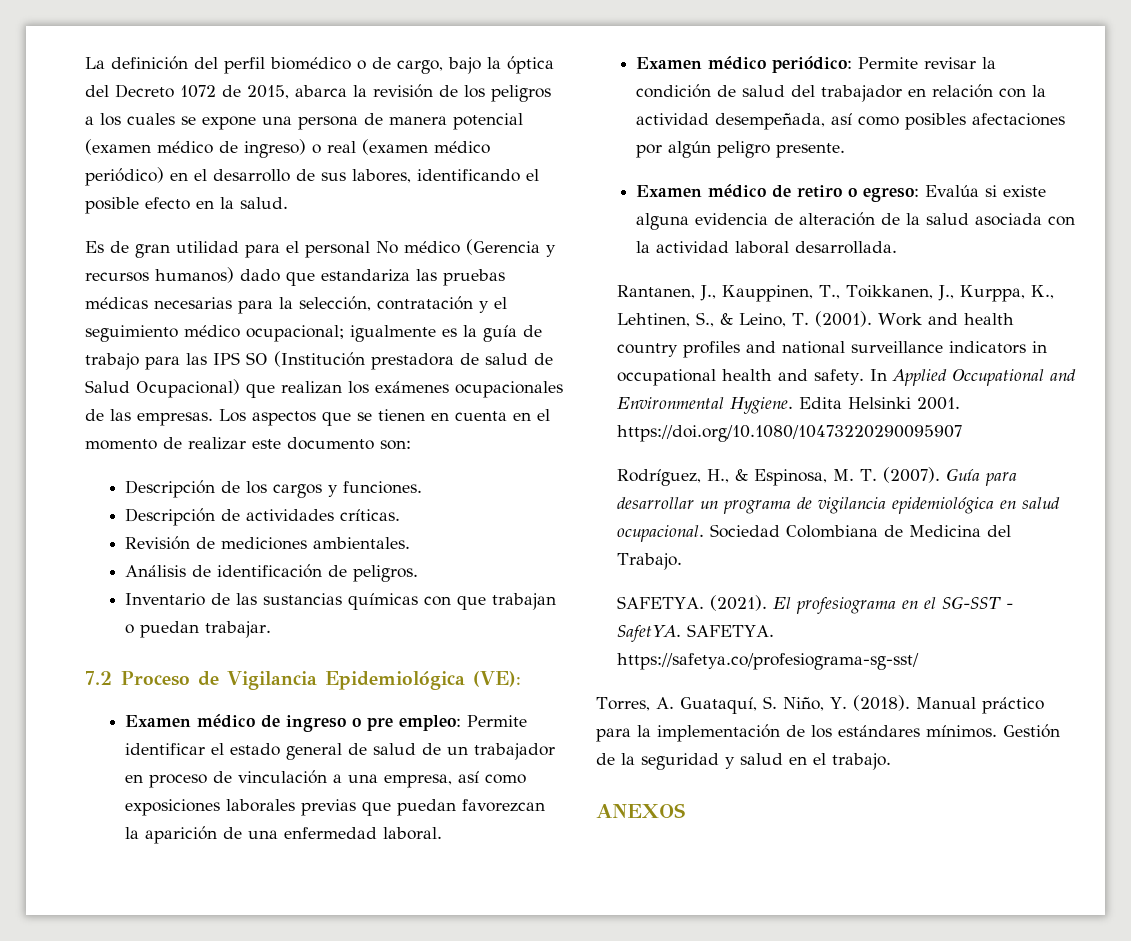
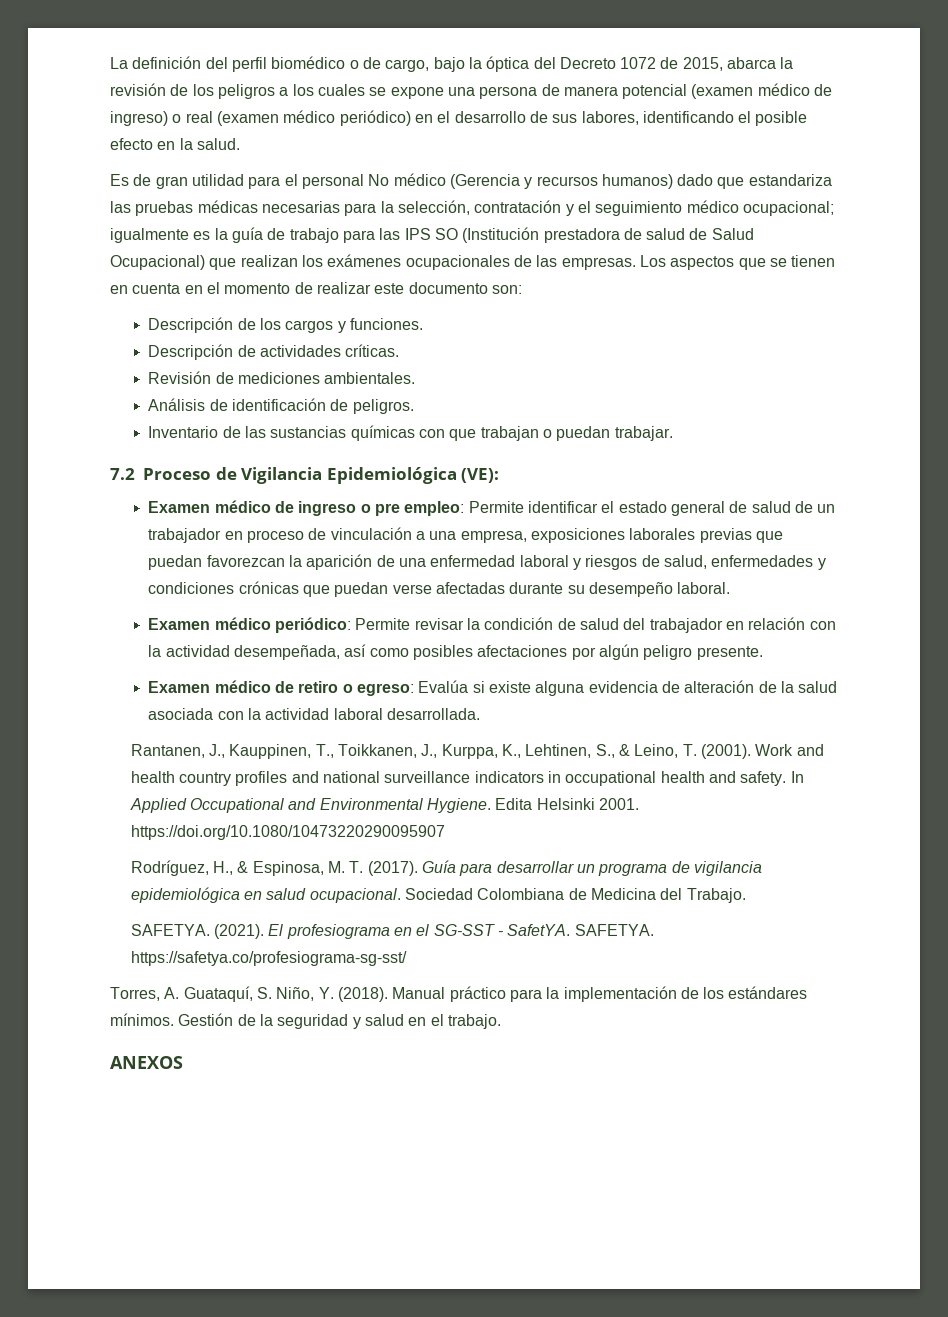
- Examen médico de ingreso o pre empleo: Permite identificar el estado general de salud de un trabajador en proceso de vinculación a una empresa, así como exposiciones laborales previas que puedan favorezcan la aparición de una enfermedad laboral.
+ Examen médico de ingreso o pre empleo: Permite identificar el estado general de salud de un trabajador en proceso de vinculación a una empresa, exposiciones laborales previas que puedan favorezcan la aparición de una enfermedad laboral y riesgos de salud, enfermedades y condiciones crónicas que puedan verse afectadas durante su desempeño laboral.
- Rodríguez, H., & Espinosa, M. T. (2007).
+ Rodríguez, H., & Espinosa, M. T. (2017).

